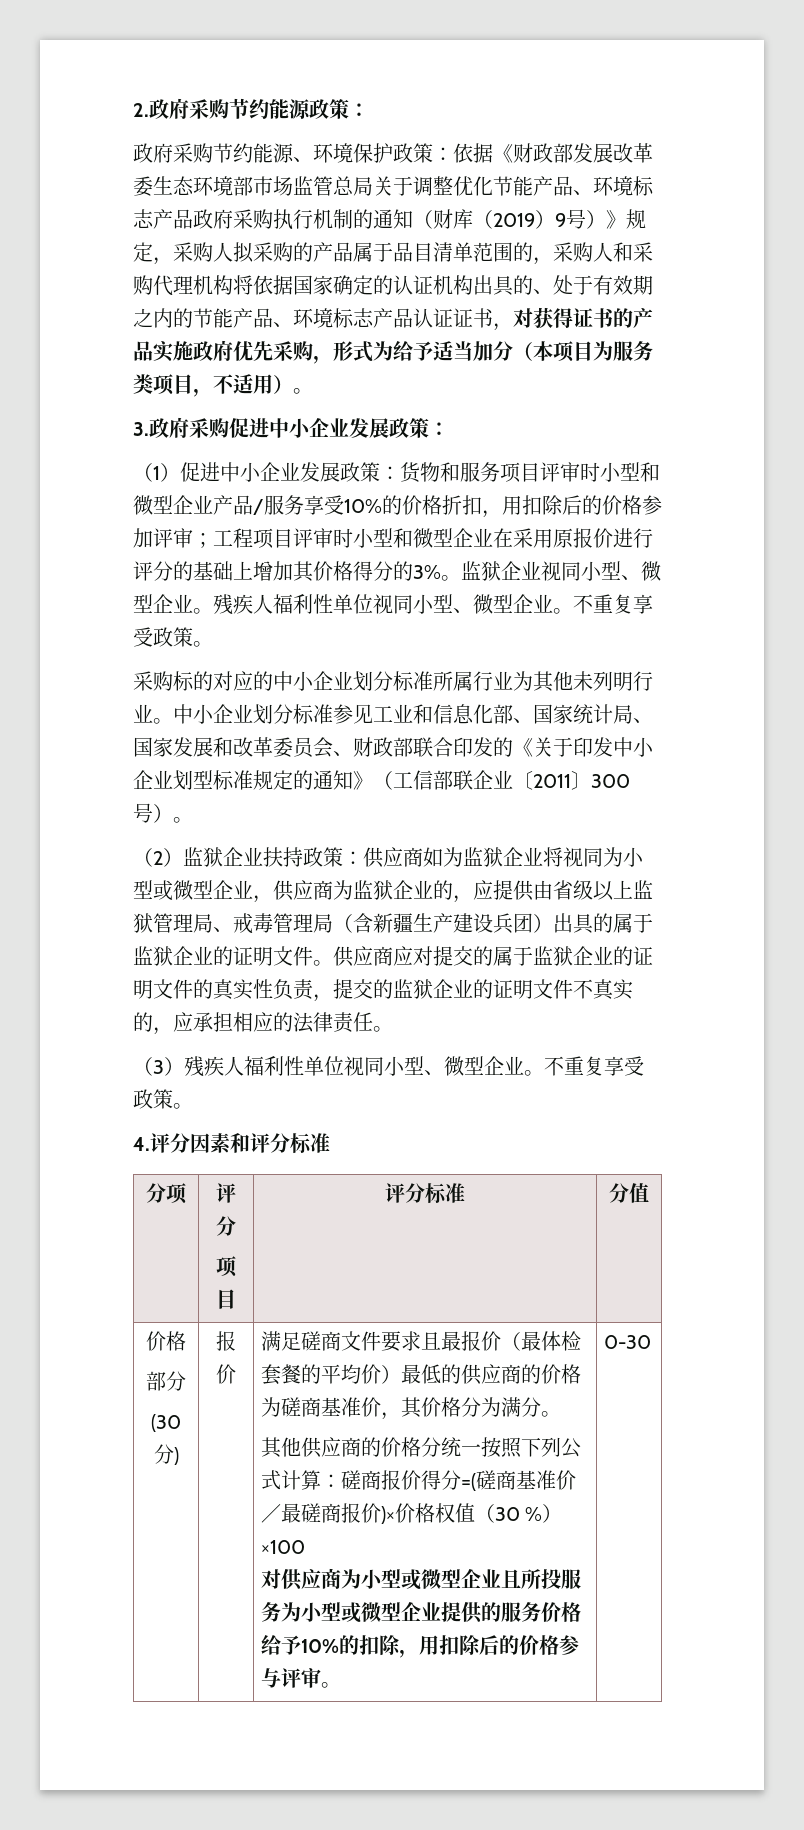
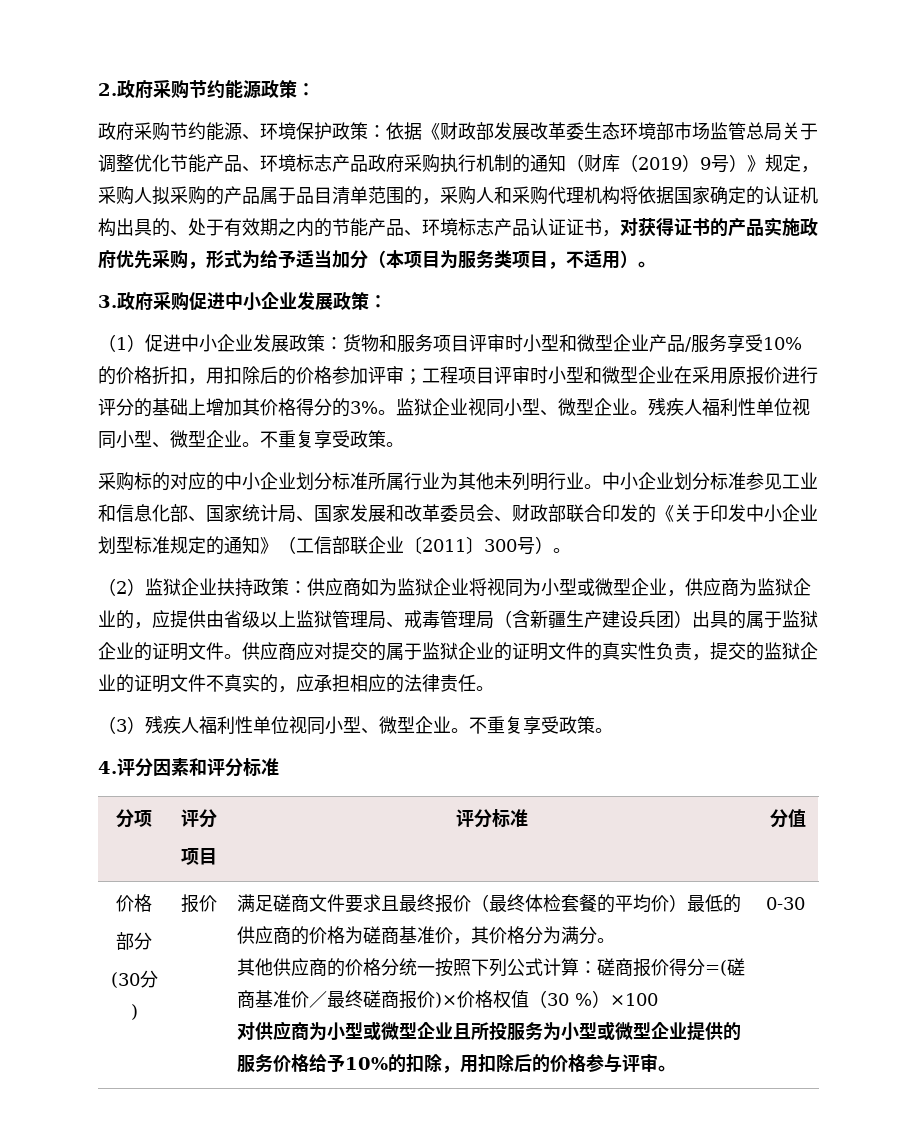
- 满足磋商文件要求且最报价（最体检套餐的平均价）最低的供应商的价格为磋商基准价，其价格分为满分。
+ 满足磋商文件要求且最终报价（最终体检套餐的平均价）最低的供应商的价格为磋商基准价，其价格分为满分。
- 其他供应商的价格分统一按照下列公式计算：磋商报价得分=(磋商基准价／最磋商报价)×价格权值（30 %）×100
+ 其他供应商的价格分统一按照下列公式计算：磋商报价得分=(磋商基准价／最终磋商报价)×价格权值（30 %）×100

